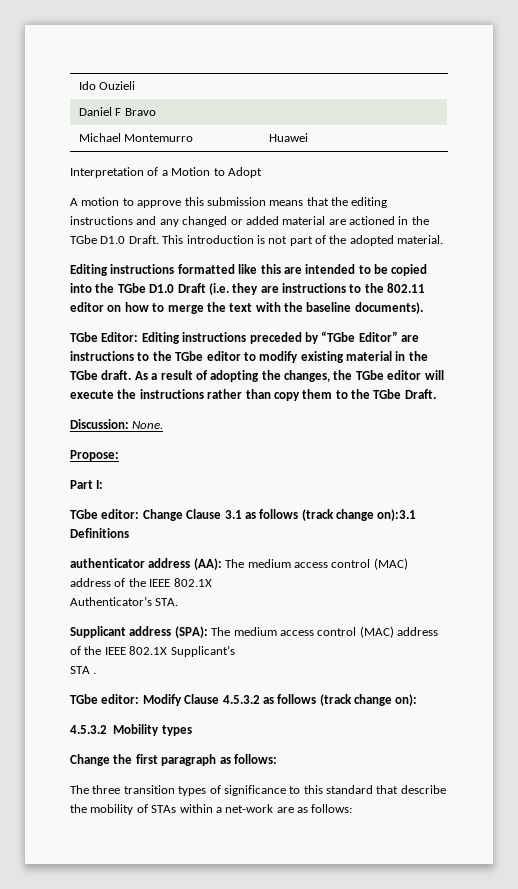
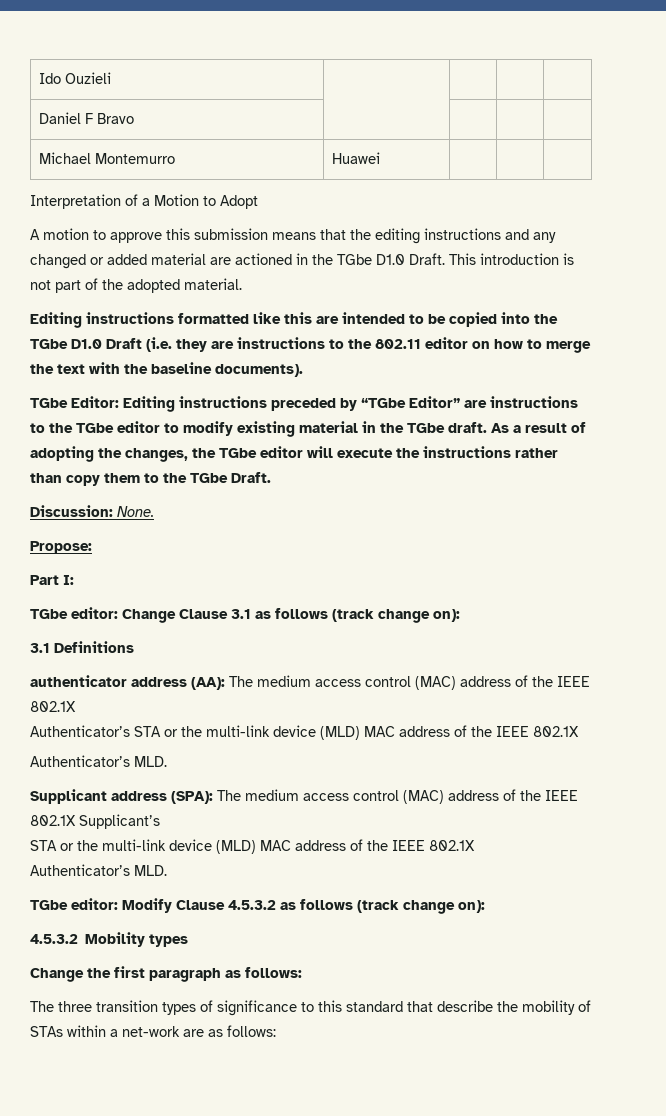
- TGbe editor: Change Clause 3.1 as follows (track change on):3.1 Definitions
+ TGbe editor: Change Clause 3.1 as follows (track change on):
+ 3.1 Definitions
- Authenticator’s STA.
+ Authenticator’s STA or the multi-link device (MLD) MAC address of the IEEE 802.1X
+ Authenticator’s MLD.
  Supplicant address (SPA): The medium access control (MAC) address of the IEEE 802.1X Supplicant’s
- STA .
+ STA or the multi-link device (MLD) MAC address of the IEEE 802.1X
+ Authenticator’s MLD.

